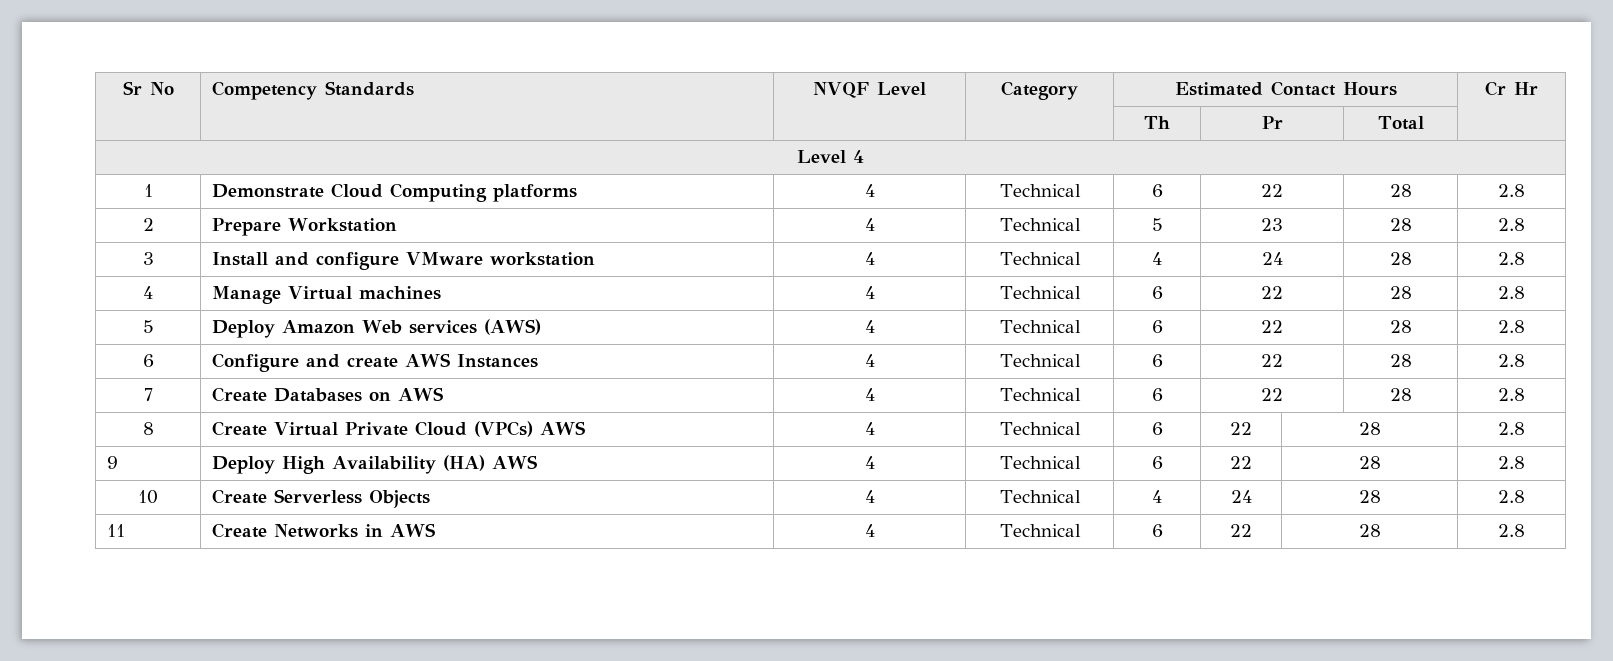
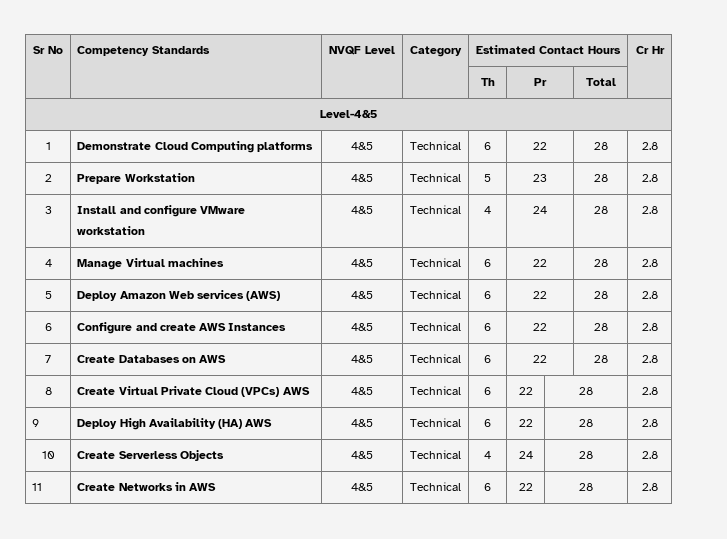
- Level 4
+ Level-4&5
- 1 | Demonstrate Cloud Computing platforms | 4 | Technical | 6 | 22 | 28 | 2.8
+ 1 | Demonstrate Cloud Computing platforms | 4&5 | Technical | 6 | 22 | 28 | 2.8
- 2 | Prepare Workstation | 4 | Technical | 5 | 23 | 28 | 2.8
+ 2 | Prepare Workstation | 4&5 | Technical | 5 | 23 | 28 | 2.8
- 3 | Install and configure VMware workstation | 4 | Technical | 4 | 24 | 28 | 2.8
+ 3 | Install and configure VMware workstation | 4&5 | Technical | 4 | 24 | 28 | 2.8
- 4 | Manage Virtual machines | 4 | Technical | 6 | 22 | 28 | 2.8
+ 4 | Manage Virtual machines | 4&5 | Technical | 6 | 22 | 28 | 2.8
- 5 | Deploy Amazon Web services (AWS) | 4 | Technical | 6 | 22 | 28 | 2.8
+ 5 | Deploy Amazon Web services (AWS) | 4&5 | Technical | 6 | 22 | 28 | 2.8
- 6 | Configure and create AWS Instances | 4 | Technical | 6 | 22 | 28 | 2.8
+ 6 | Configure and create AWS Instances | 4&5 | Technical | 6 | 22 | 28 | 2.8
- 7 | Create Databases on AWS | 4 | Technical | 6 | 22 | 28 | 2.8
+ 7 | Create Databases on AWS | 4&5 | Technical | 6 | 22 | 28 | 2.8
- 8 | Create Virtual Private Cloud (VPCs) AWS | 4 | Technical | 6 | 22 | 28 | 2.8
+ 8 | Create Virtual Private Cloud (VPCs) AWS | 4&5 | Technical | 6 | 22 | 28 | 2.8
- 9 | Deploy High Availability (HA) AWS | 4 | Technical | 6 | 22 | 28 | 2.8
+ 9 | Deploy High Availability (HA) AWS | 4&5 | Technical | 6 | 22 | 28 | 2.8
- 10 | Create Serverless Objects | 4 | Technical | 4 | 24 | 28 | 2.8
+ 10 | Create Serverless Objects | 4&5 | Technical | 4 | 24 | 28 | 2.8
- 11 | Create Networks in AWS | 4 | Technical | 6 | 22 | 28 | 2.8
+ 11 | Create Networks in AWS | 4&5 | Technical | 6 | 22 | 28 | 2.8

